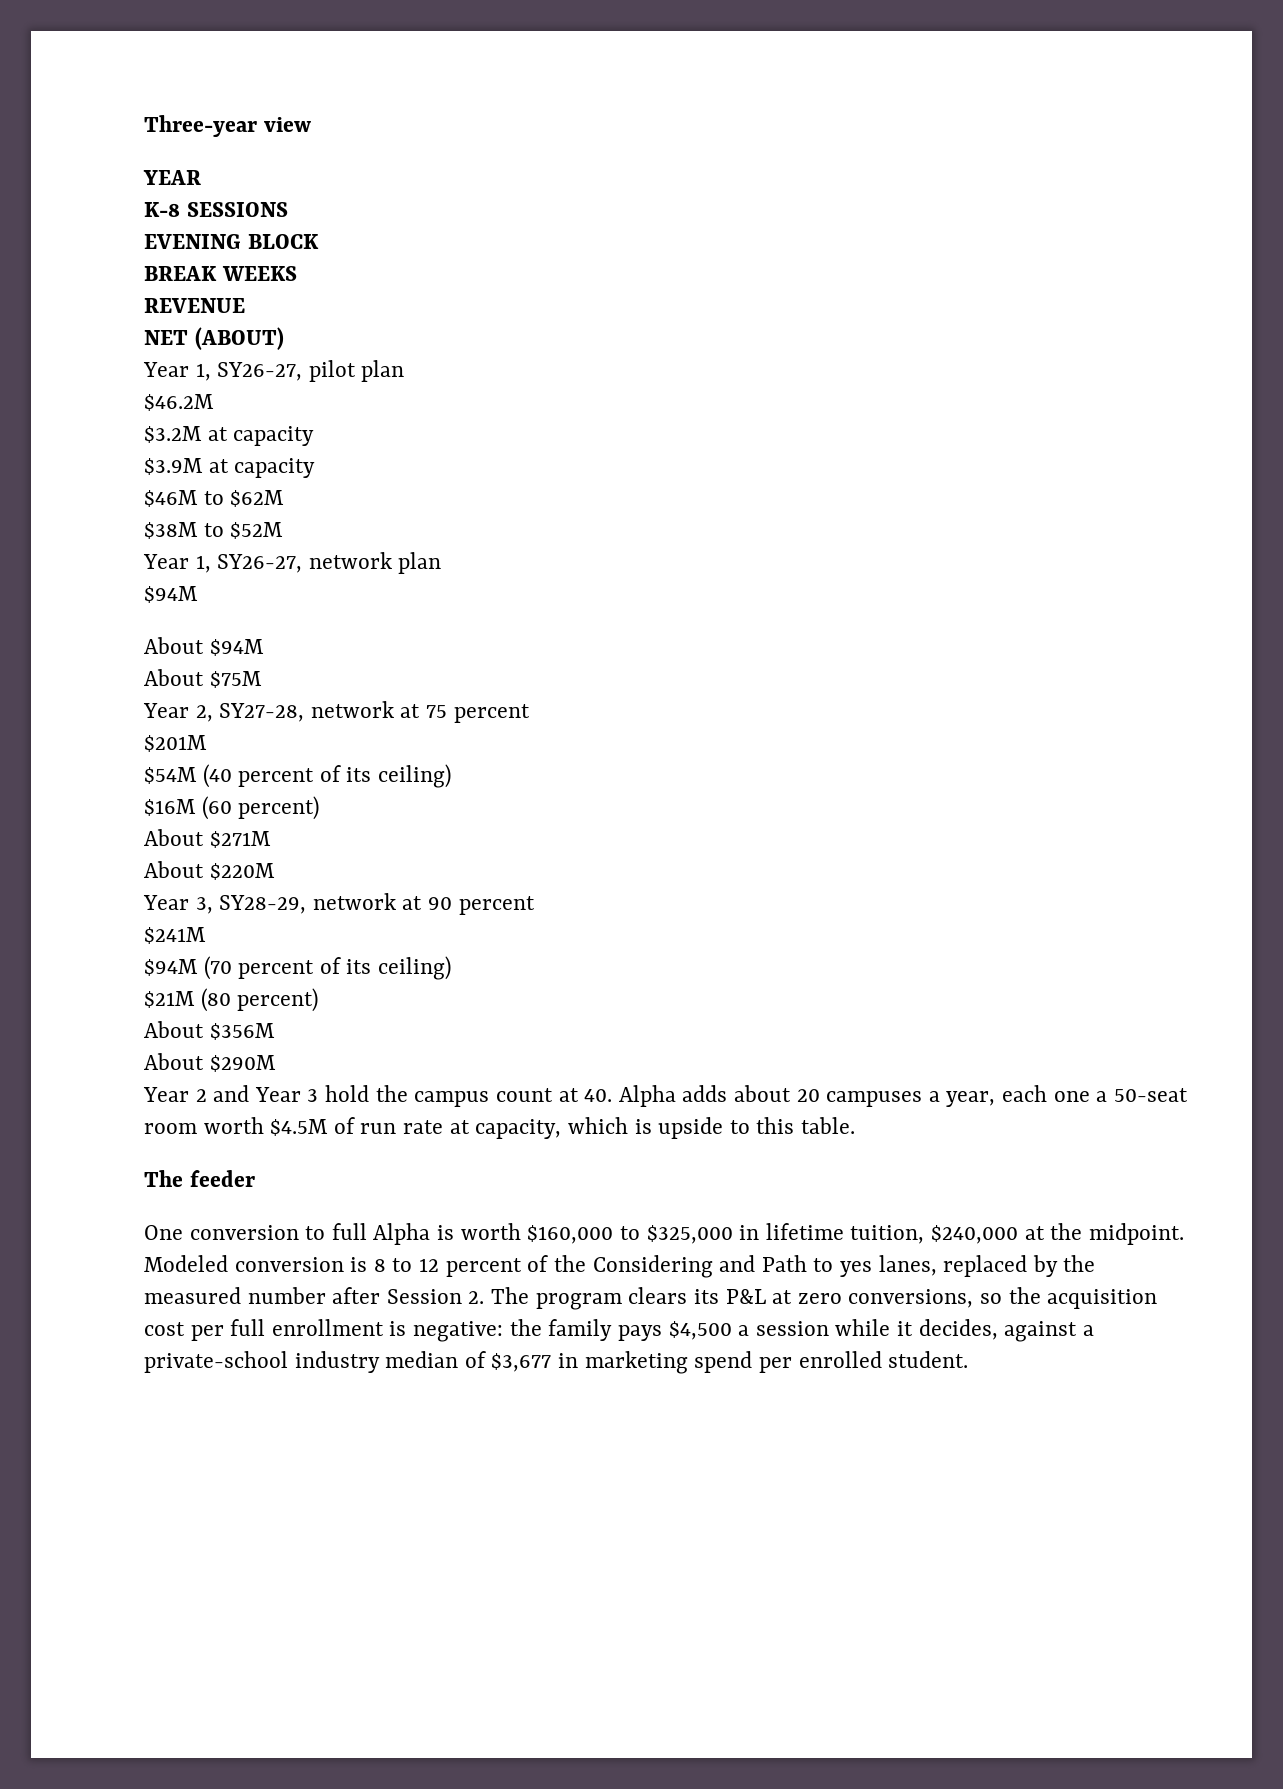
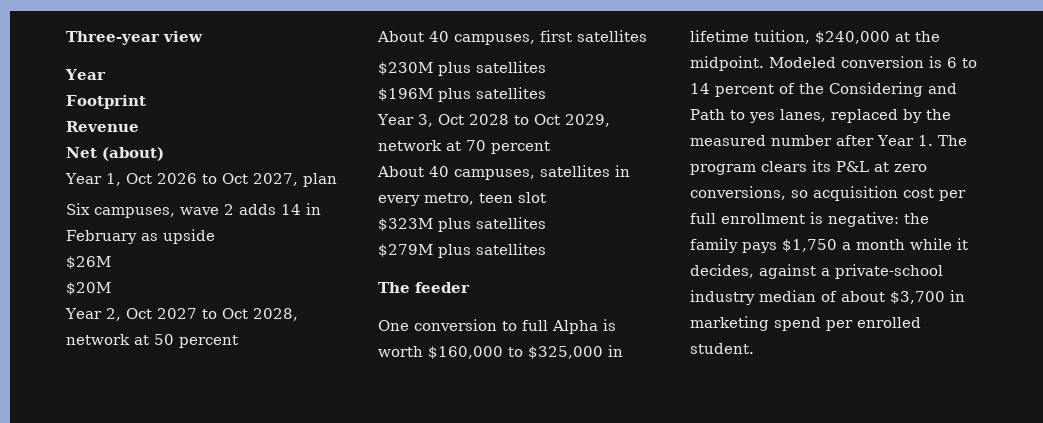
  Three-year view
- YEAR
- K-8 SESSIONS
- EVENING BLOCK
- BREAK WEEKS
- REVENUE
- NET (ABOUT)
- Year 1, SY26-27, pilot plan
- $46.2M
- $3.2M at capacity
- $3.9M at capacity
- $46M to $62M
- $38M to $52M
- Year 1, SY26-27, network plan
- $94M
- About $94M
- About $75M
- Year 2, SY27-28, network at 75 percent
- $201M
- $54M (40 percent of its ceiling)
- $16M (60 percent)
- About $271M
- About $220M
- Year 3, SY28-29, network at 90 percent
- $241M
- $94M (70 percent of its ceiling)
- $21M (80 percent)
- About $356M
- About $290M
- Year 2 and Year 3 hold the campus count at 40. Alpha adds about 20 campuses a year, each one a 50-seat room worth $4.5M of run rate at capacity, which is upside to this table.
+ Year
+ Footprint
+ Revenue
+ Net (about)
+ Year 1, Oct 2026 to Oct 2027, plan
+ Six campuses, wave 2 adds 14 in February as upside
+ $26M
+ $20M
+ Year 2, Oct 2027 to Oct 2028, network at 50 percent
+ About 40 campuses, first satellites
+ $230M plus satellites
+ $196M plus satellites
+ Year 3, Oct 2028 to Oct 2029, network at 70 percent
+ About 40 campuses, satellites in every metro, teen slot
+ $323M plus satellites
+ $279M plus satellites
- Modeled conversion is 8 to 12 percent of the Considering and Path to yes lanes, replaced by the measured number after Session 2. The program clears its P&L at zero conversions, so the acquisition cost per full enrollment is negative: the family pays $4,500 a session while it decides, against a private-school industry median of $3,677 in marketing spend per enrolled student.
+ Modeled conversion is 6 to 14 percent of the Considering and Path to yes lanes, replaced by the measured number after Year 1. The program clears its P&L at zero conversions, so acquisition cost per full enrollment is negative: the family pays $1,750 a month while it decides, against a private-school industry median of about $3,700 in marketing spend per enrolled student.

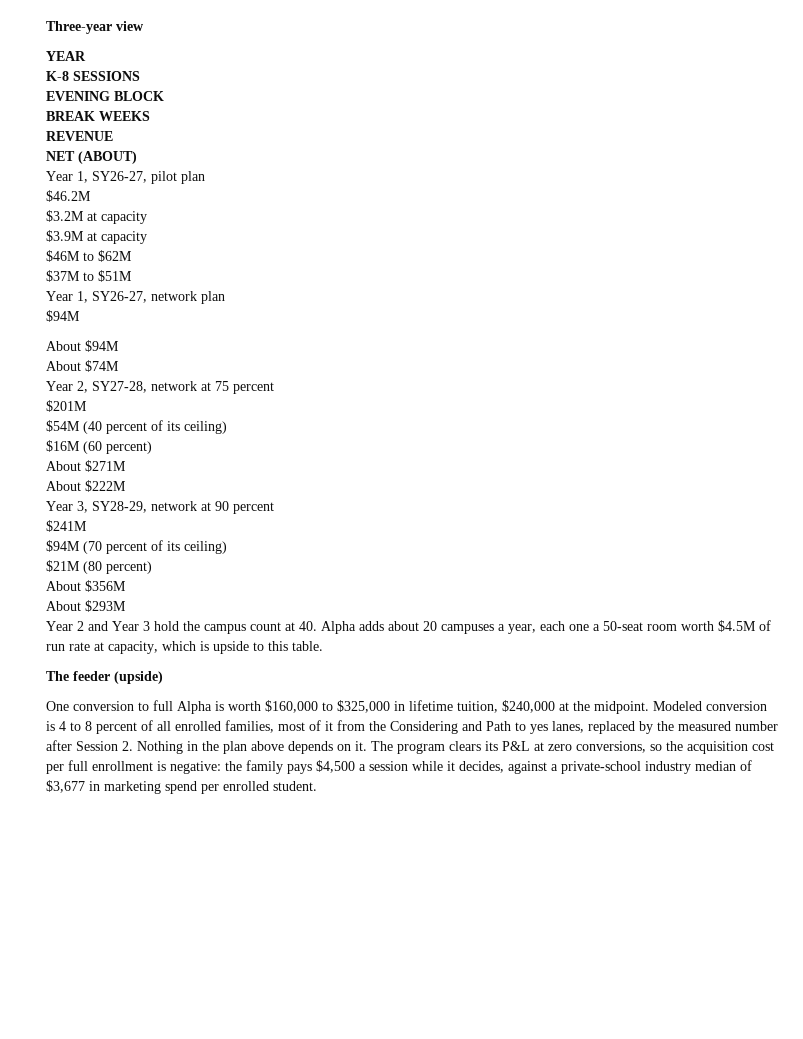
  Three-year view
- Year
- Footprint
- Revenue
- Net (about)
- Year 1, Oct 2026 to Oct 2027, plan
- Six campuses, wave 2 adds 14 in February as upside
- $26M
- $20M
- Year 2, Oct 2027 to Oct 2028, network at 50 percent
- About 40 campuses, first satellites
- $230M plus satellites
- $196M plus satellites
- Year 3, Oct 2028 to Oct 2029, network at 70 percent
- About 40 campuses, satellites in every metro, teen slot
- $323M plus satellites
- $279M plus satellites
+ YEAR
+ K-8 SESSIONS
+ EVENING BLOCK
+ BREAK WEEKS
+ REVENUE
+ NET (ABOUT)
+ Year 1, SY26-27, pilot plan
+ $46.2M
+ $3.2M at capacity
+ $3.9M at capacity
+ $46M to $62M
+ $37M to $51M
+ Year 1, SY26-27, network plan
+ $94M
+ About $94M
+ About $74M
+ Year 2, SY27-28, network at 75 percent
+ $201M
+ $54M (40 percent of its ceiling)
+ $16M (60 percent)
+ About $271M
+ About $222M
+ Year 3, SY28-29, network at 90 percent
+ $241M
+ $94M (70 percent of its ceiling)
+ $21M (80 percent)
+ About $356M
+ About $293M
+ Year 2 and Year 3 hold the campus count at 40. Alpha adds about 20 campuses a year, each one a 50-seat room worth $4.5M of run rate at capacity, which is upside to this table.
- The feeder
+ The feeder (upside)
- Modeled conversion is 6 to 14 percent of the Considering and Path to yes lanes, replaced by the measured number after Year 1. The program clears its P&L at zero conversions, so acquisition cost per full enrollment is negative: the family pays $1,750 a month while it decides, against a private-school industry median of about $3,700 in marketing spend per enrolled student.
+ Modeled conversion is 4 to 8 percent of all enrolled families, most of it from the Considering and Path to yes lanes, replaced by the measured number after Session 2. Nothing in the plan above depends on it. The program clears its P&L at zero conversions, so the acquisition cost per full enrollment is negative: the family pays $4,500 a session while it decides, against a private-school industry median of $3,677 in marketing spend per enrolled student.

